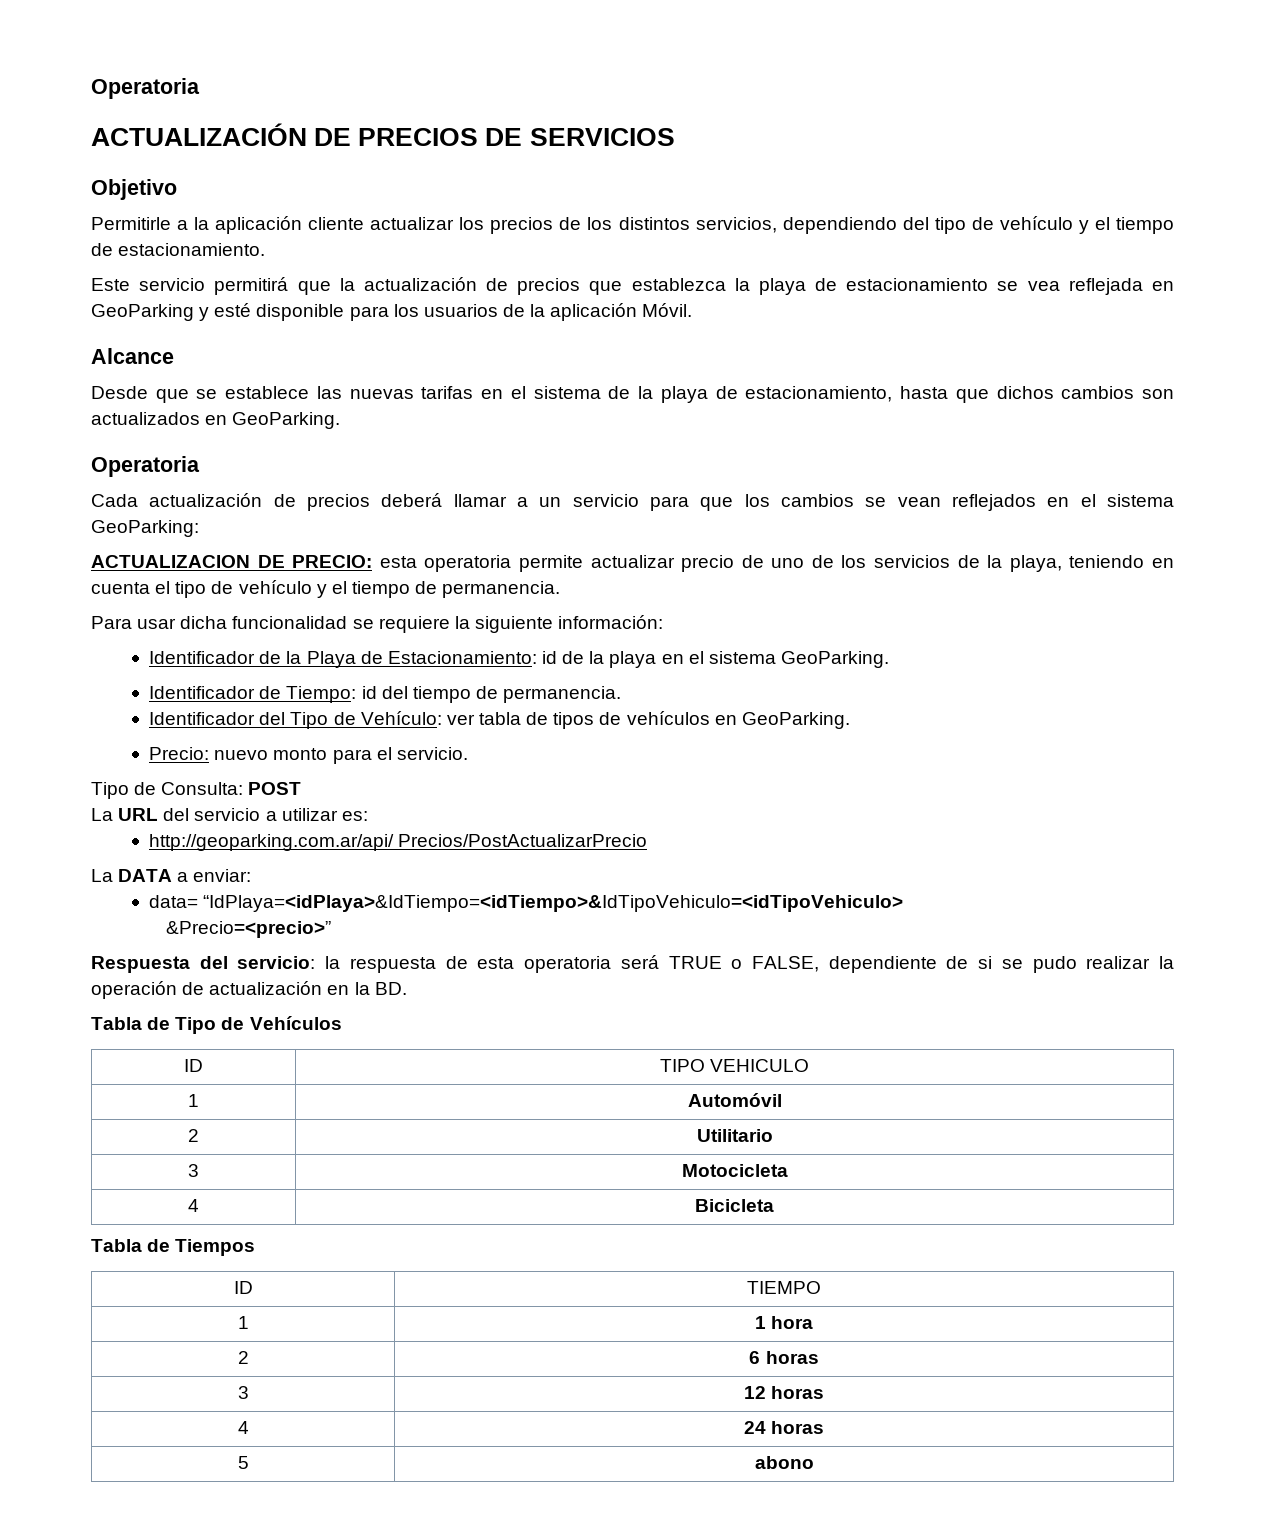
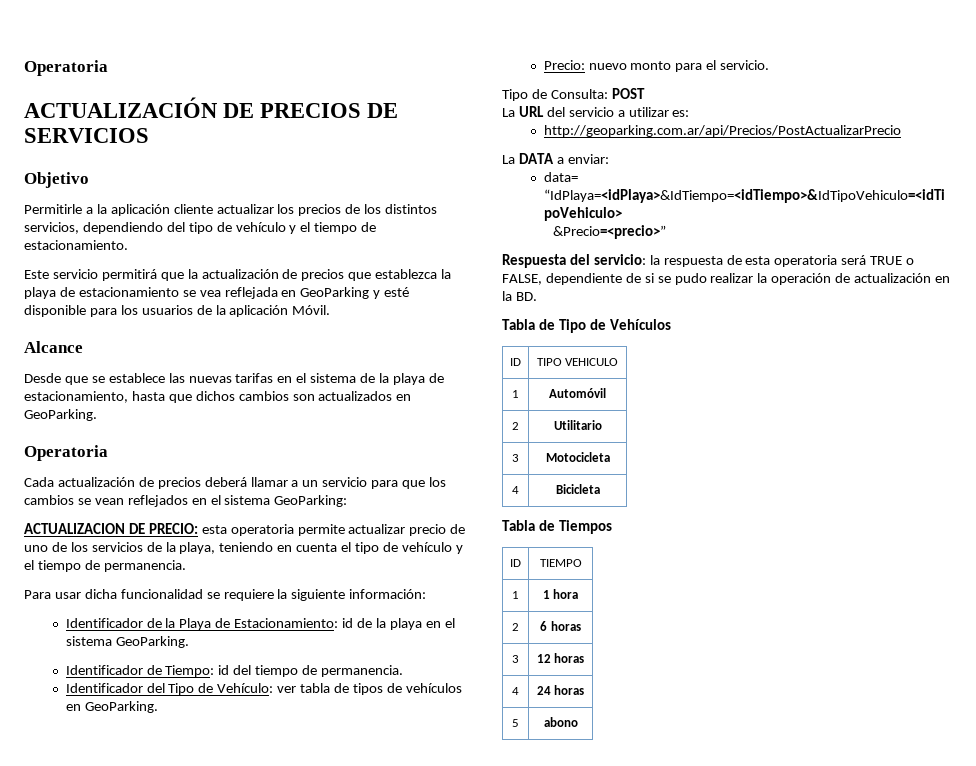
- http://geoparking.com.ar/api/ Precios/PostActualizarPrecio
+ http://geoparking.com.ar/api/Precios/PostActualizarPrecio

